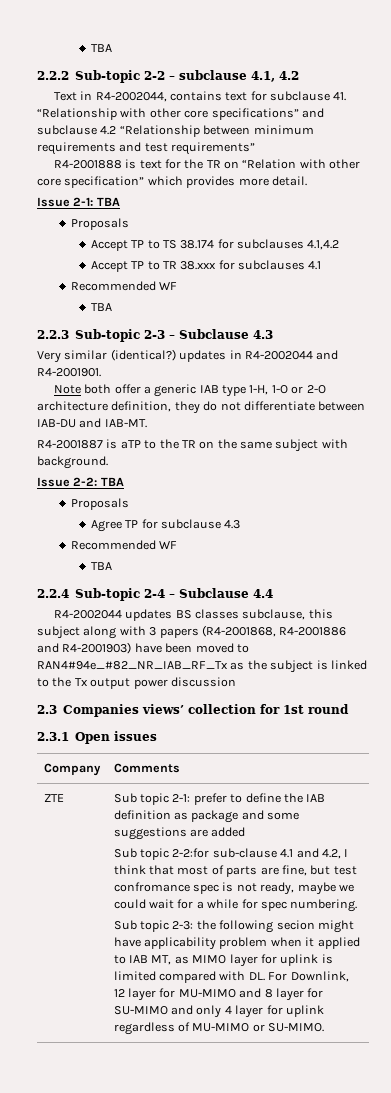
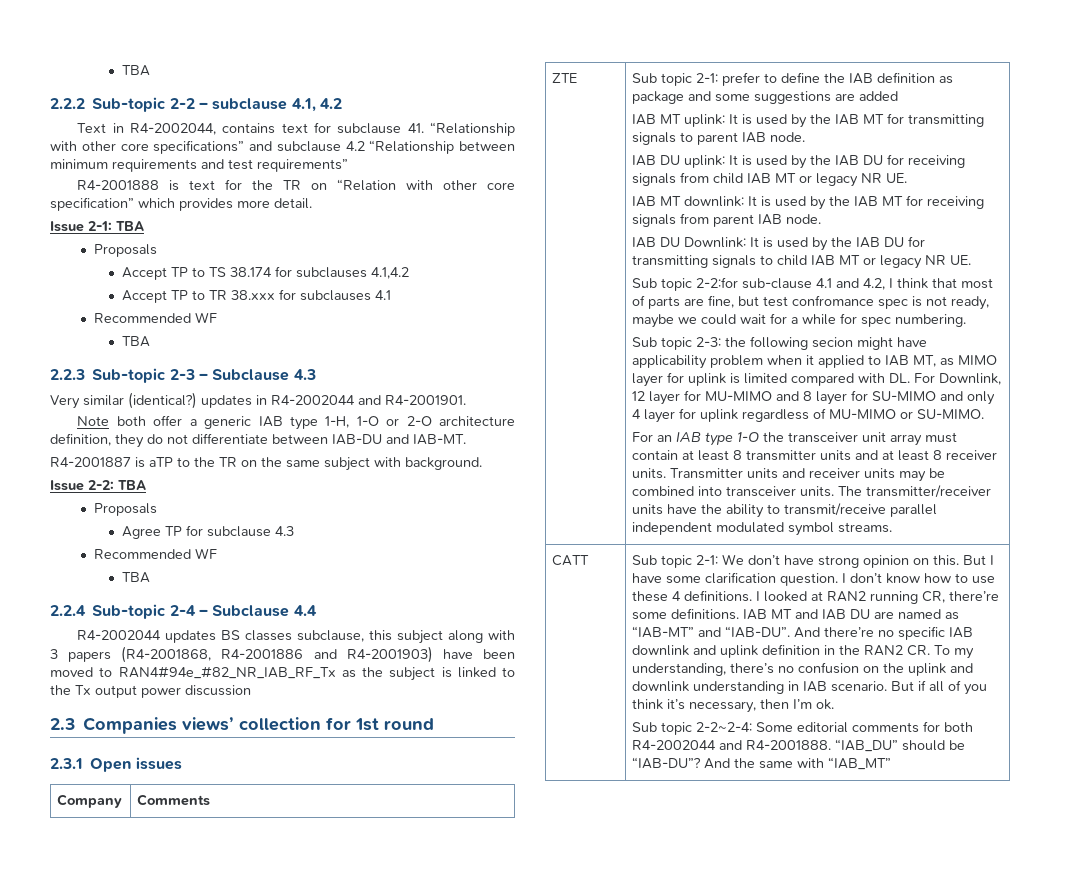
+ IAB MT uplink: It is used by the IAB MT for transmitting signals to parent IAB node.
+ IAB DU uplink: It is used by the IAB DU for receiving signals from child IAB MT or legacy NR UE.
+ IAB MT downlink: It is used by the IAB MT for receiving signals from parent IAB node.
+ IAB DU Downlink: It is used by the IAB DU for transmitting signals to child IAB MT or legacy NR UE.
+ For an IAB type 1-O the transceiver unit array must contain at least 8 transmitter units and at least 8 receiver units. Transmitter units and receiver units may be combined into transceiver units. The transmitter/receiver units have the ability to transmit/receive parallel independent modulated symbol streams.
+ CATT | Sub topic 2-1: We don’t have strong opinion on this. But I have some clarification question. I don’t know how to use these 4 definitions. I looked at RAN2 running CR, there’re some definitions. IAB MT and IAB DU are named as “IAB-MT” and “IAB-DU”. And there’re no specific IAB downlink and uplink definition in the RAN2 CR. To my understanding, there’s no confusion on the uplink and downlink understanding in IAB scenario. But if all of you think it’s necessary, then I’m ok.
+ Sub topic 2-2~2-4: Some editorial comments for both R4-2002044 and R4-2001888. “IAB_DU” should be “IAB-DU”? And the same with “IAB_MT”

